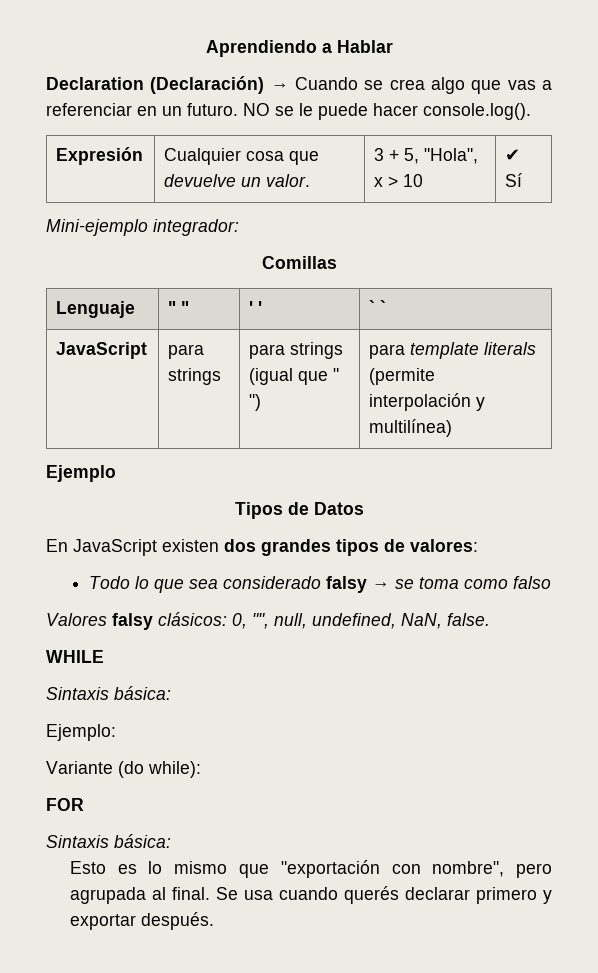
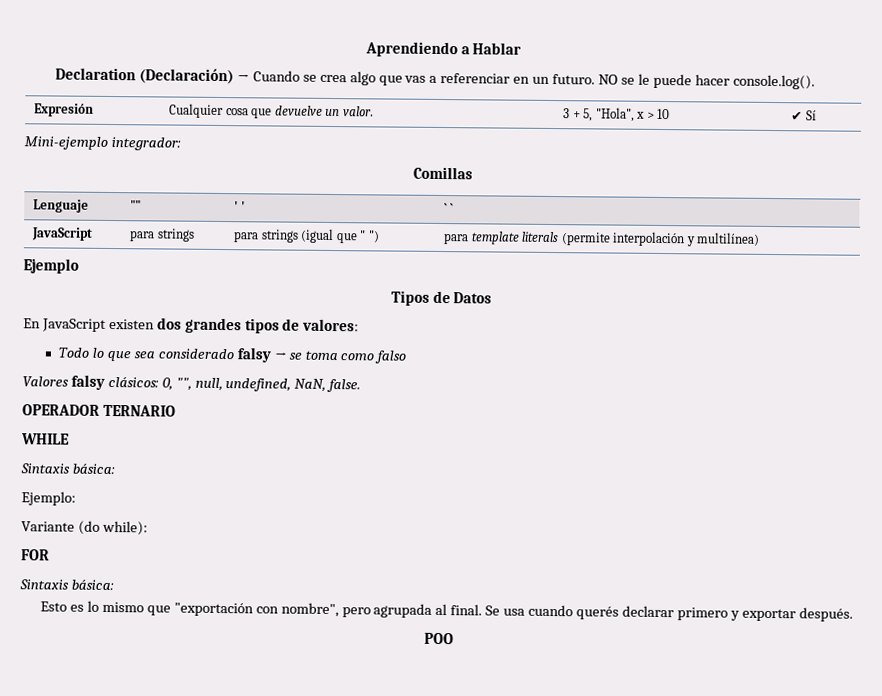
- Lenguaje | " " | ' ' | ` `
+ Lenguaje | "" | ' ' | ` `
+ OPERADOR TERNARIO
+ POO

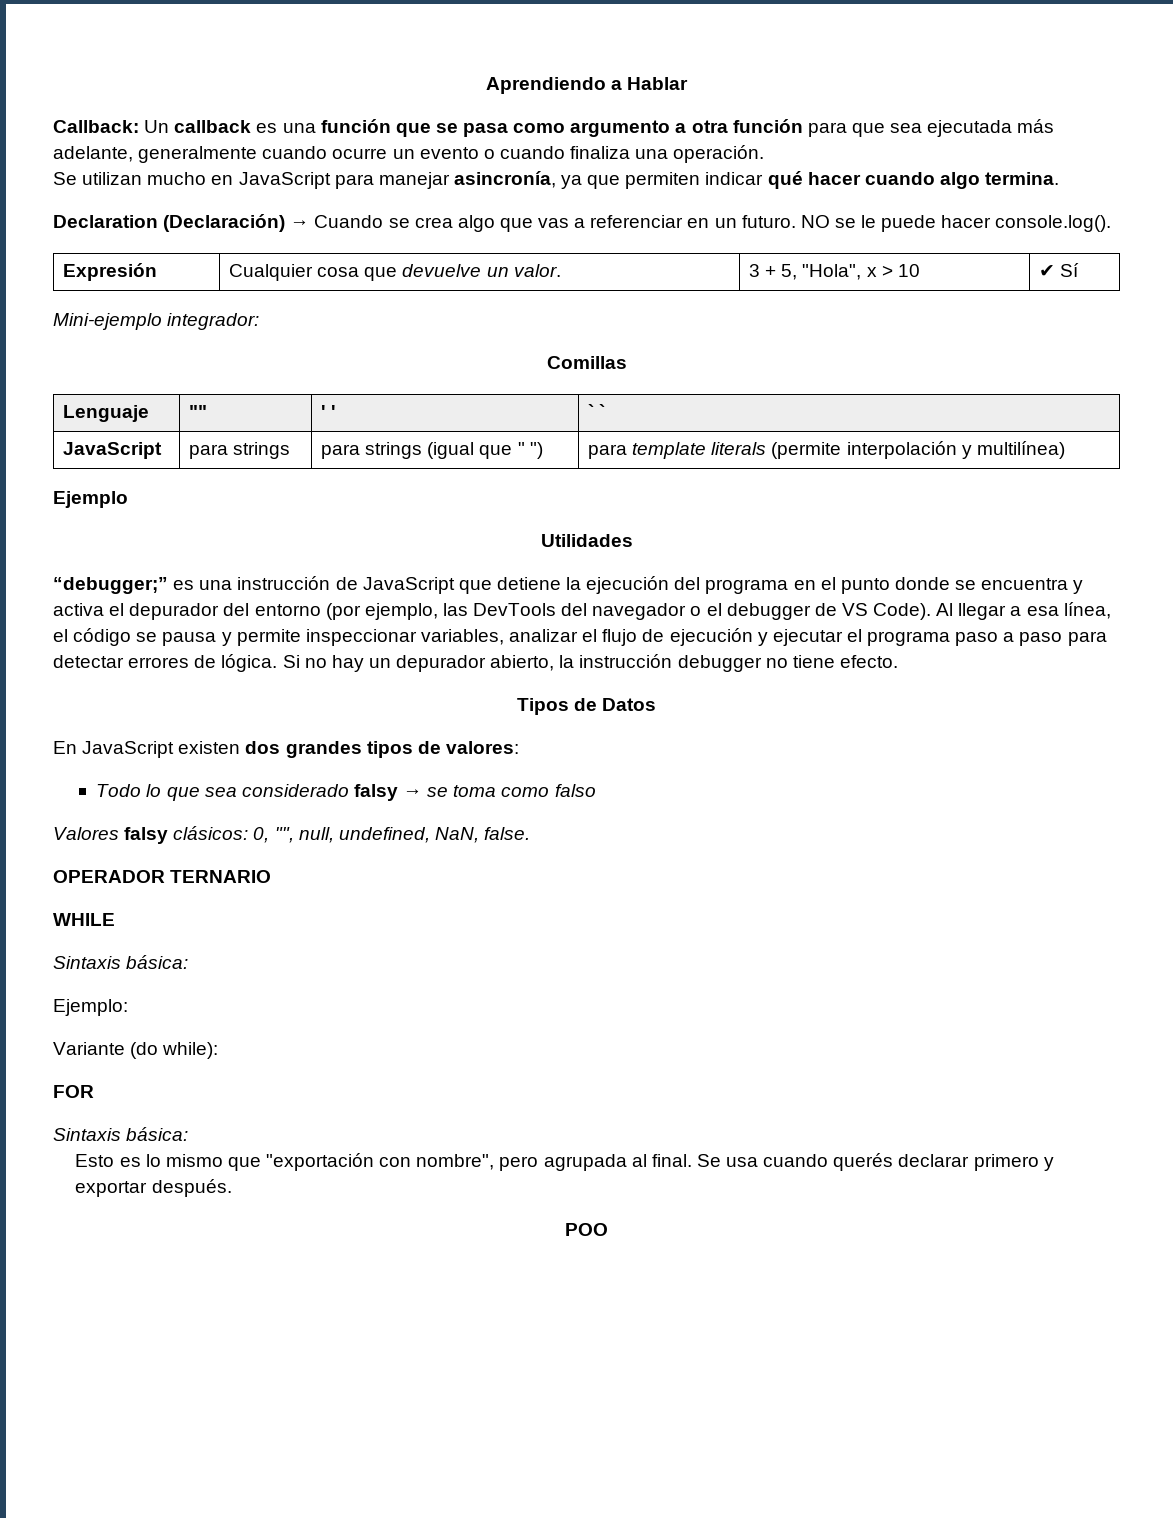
+ Callback: Un callback es una función que se pasa como argumento a otra función para que sea ejecutada más adelante, generalmente cuando ocurre un evento o cuando finaliza una operación.
+ Se utilizan mucho en JavaScript para manejar asincronía, ya que permiten indicar qué hacer cuando algo termina.
+ Utilidades
+ “debugger;” es una instrucción de JavaScript que detiene la ejecución del programa en el punto donde se encuentra y activa el depurador del entorno (por ejemplo, las DevTools del navegador o el debugger de VS Code). Al llegar a esa línea, el código se pausa y permite inspeccionar variables, analizar el flujo de ejecución y ejecutar el programa paso a paso para detectar errores de lógica. Si no hay un depurador abierto, la instrucción debugger no tiene efecto.

